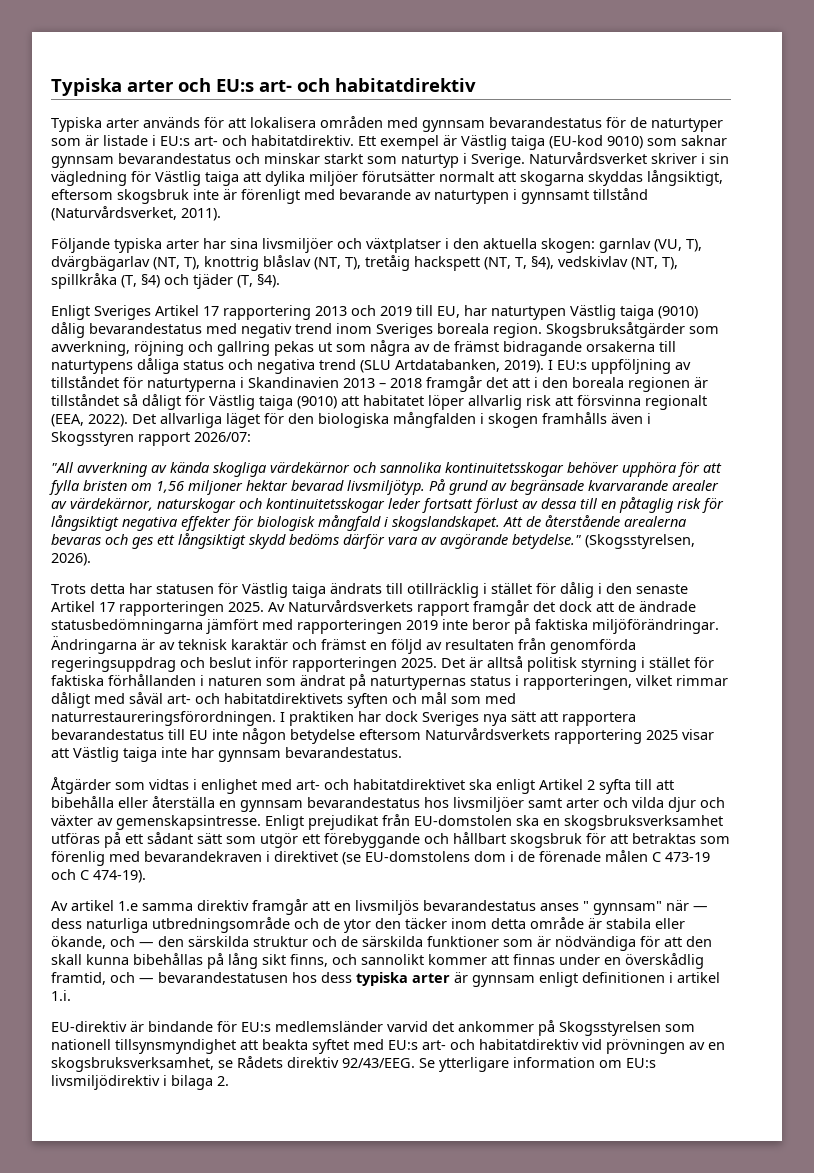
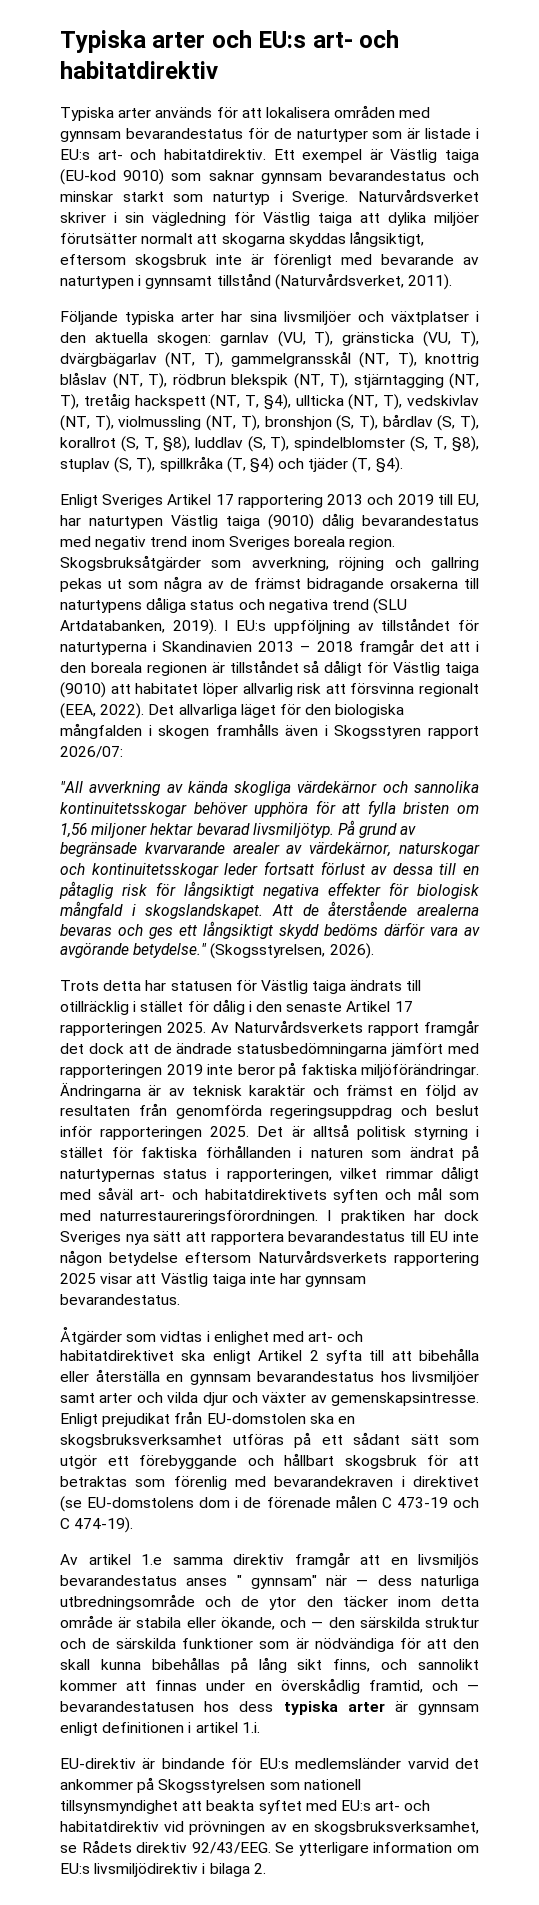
- Följande typiska arter har sina livsmiljöer och växtplatser i den aktuella skogen: garnlav (VU, T), dvärgbägarlav (NT, T), knottrig blåslav (NT, T), tretåig hackspett (NT, T, §4), vedskivlav (NT, T), spillkråka (T, §4) och tjäder (T, §4).
+ Följande typiska arter har sina livsmiljöer och växtplatser i den aktuella skogen: garnlav (VU, T), gränsticka (VU, T), dvärgbägarlav (NT, T), gammelgransskål (NT, T), knottrig blåslav (NT, T), rödbrun blekspik (NT, T), stjärntagging (NT, T), tretåig hackspett (NT, T, §4), ullticka (NT, T), vedskivlav (NT, T), violmussling (NT, T), bronshjon (S, T), bårdlav (S, T), korallrot (S, T, §8), luddlav (S, T), spindelblomster (S, T, §8), stuplav (S, T), spillkråka (T, §4) och tjäder (T, §4).

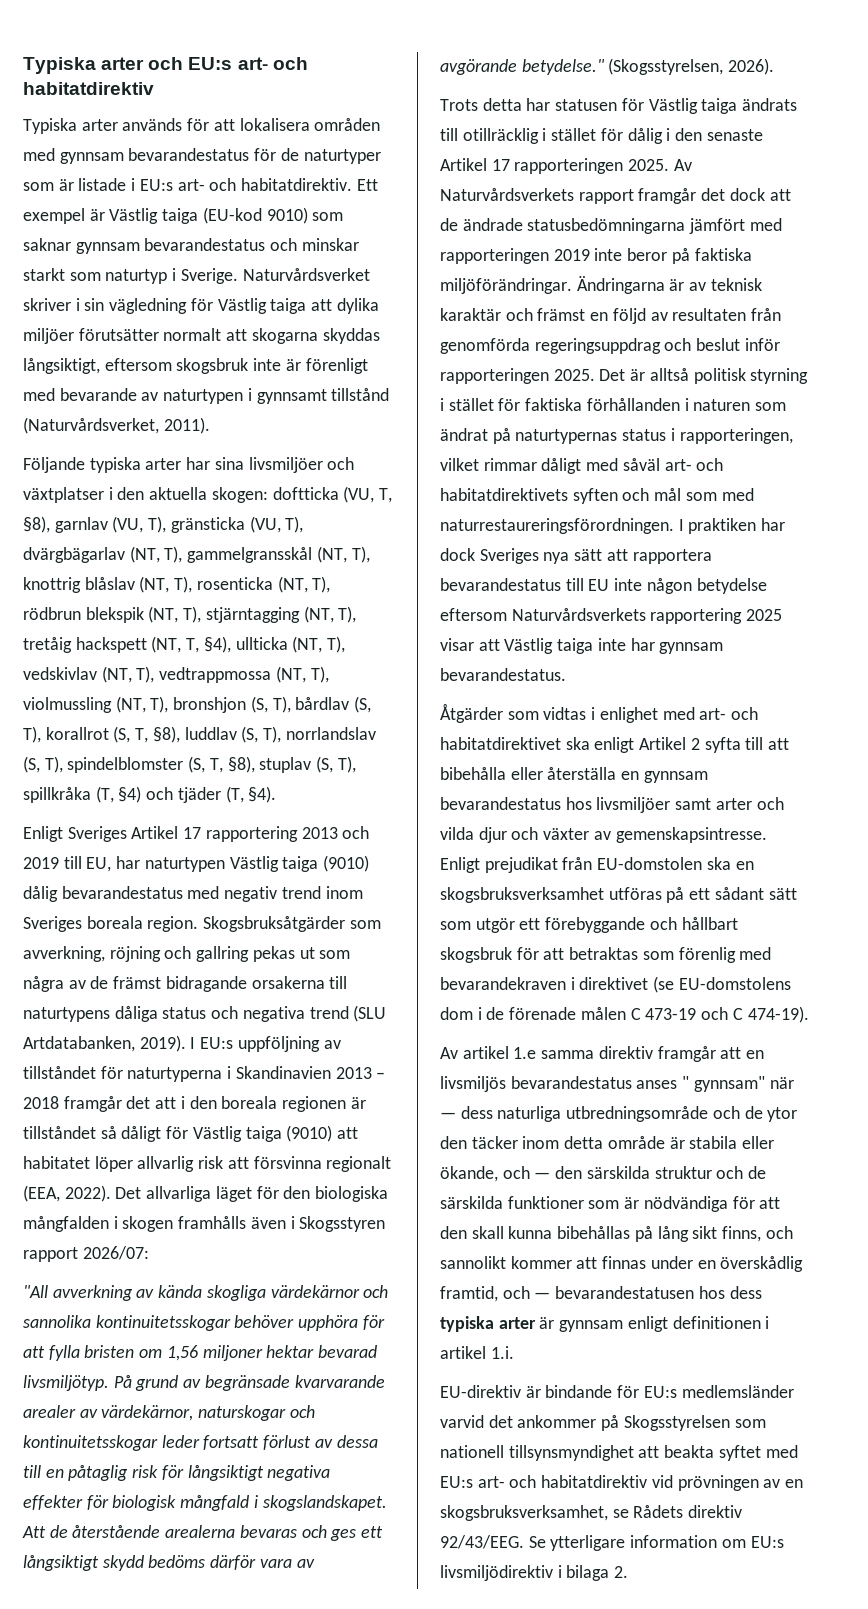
- garnlav (VU, T), gränsticka (VU, T), dvärgbägarlav (NT, T), gammelgransskål (NT, T), knottrig blåslav (NT, T), rödbrun blekspik (NT, T), stjärntagging (NT, T), tretåig hackspett (NT, T, §4), ullticka (NT, T), vedskivlav (NT, T), violmussling (NT, T), bronshjon (S, T), bårdlav (S, T), korallrot (S, T, §8), luddlav (S, T), spindelblomster (S, T, §8), stuplav (S, T), spillkråka (T, §4) och tjäder (T, §4).
+ doftticka (VU, T, §8), garnlav (VU, T), gränsticka (VU, T), dvärgbägarlav (NT, T), gammelgransskål (NT, T), knottrig blåslav (NT, T), rosenticka (NT, T), rödbrun blekspik (NT, T), stjärntagging (NT, T), tretåig hackspett (NT, T, §4), ullticka (NT, T), vedskivlav (NT, T), vedtrappmossa (NT, T), violmussling (NT, T), bronshjon (S, T), bårdlav (S, T), korallrot (S, T, §8), luddlav (S, T), norrlandslav (S, T), spindelblomster (S, T, §8), stuplav (S, T), spillkråka (T, §4) och tjäder (T, §4).

